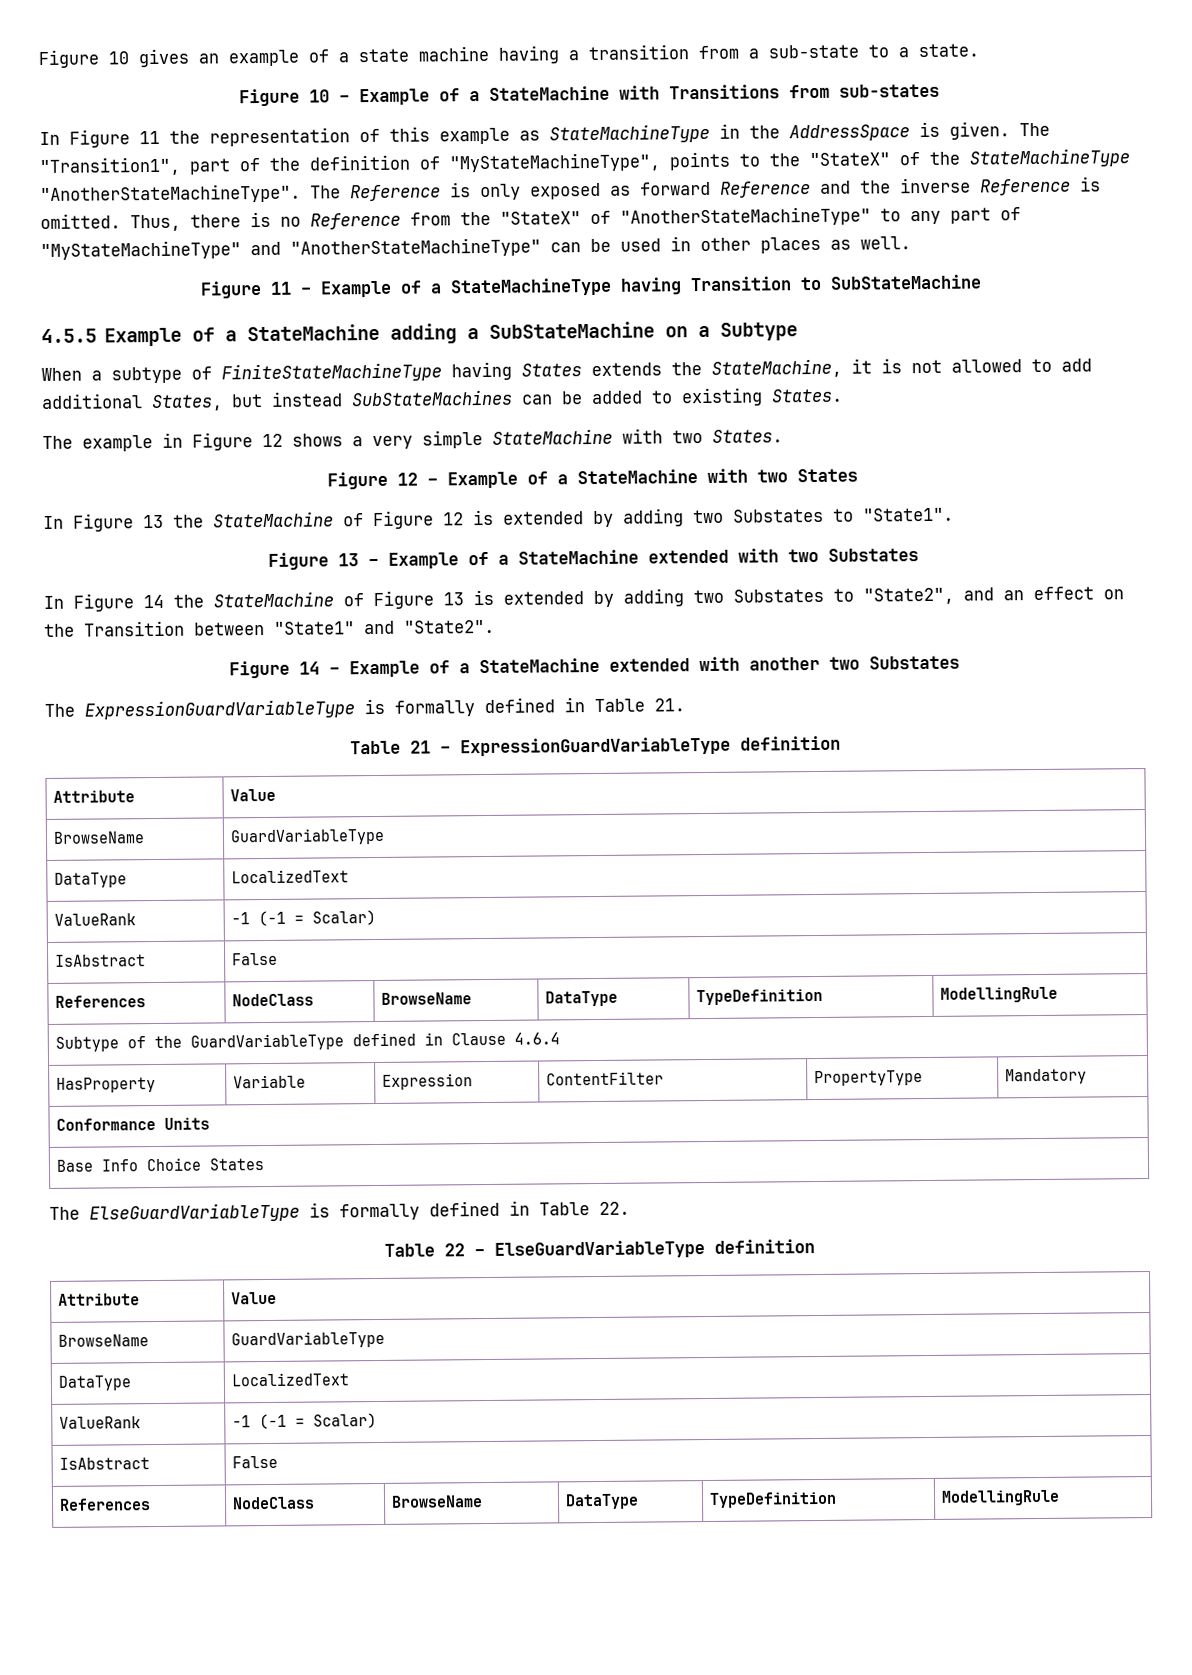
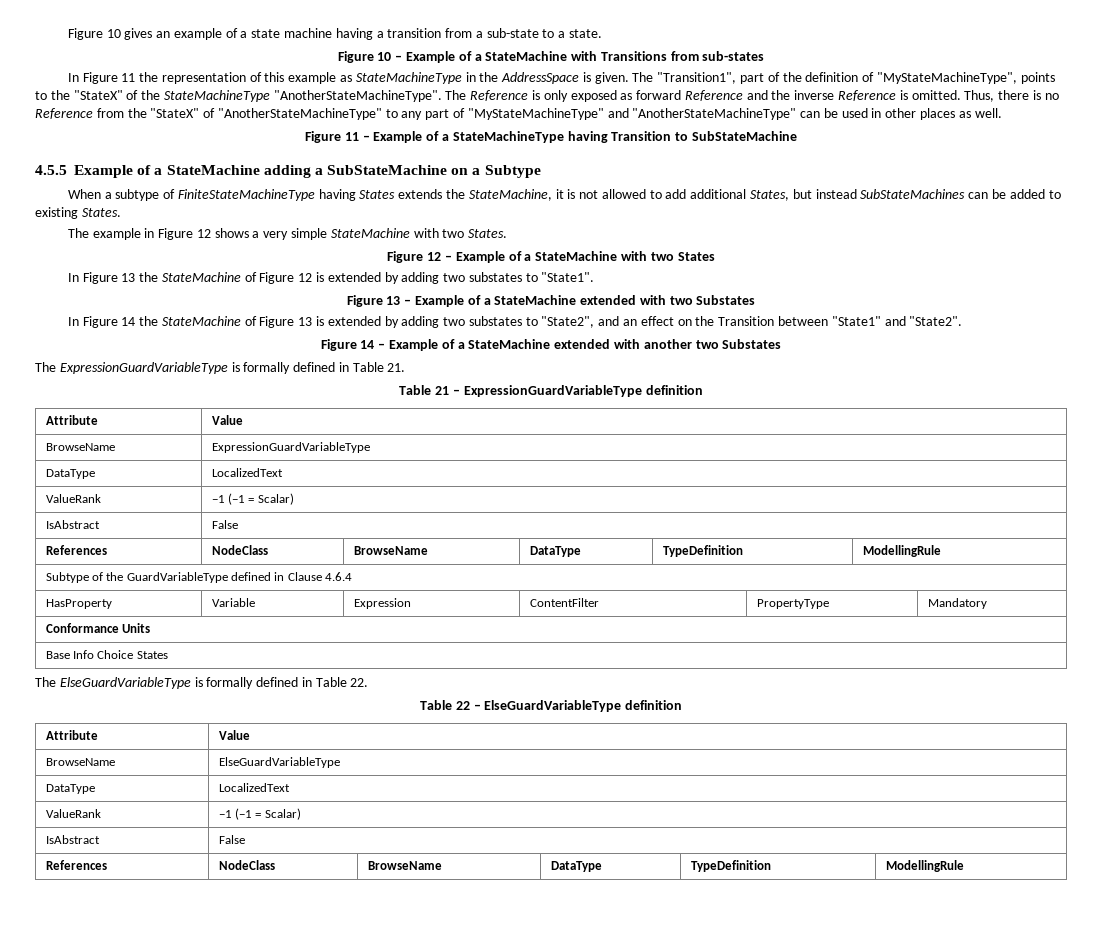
- In Figure 13 the StateMachine of Figure 12 is extended by adding two Substates to "State1".
+ In Figure 13 the StateMachine of Figure 12 is extended by adding two substates to "State1".
- In Figure 14 the StateMachine of Figure 13 is extended by adding two Substates to "State2", and an effect on the Transition between "State1" and "State2".
+ In Figure 14 the StateMachine of Figure 13 is extended by adding two substates to "State2", and an effect on the Transition between "State1" and "State2".
  Table 21 – ExpressionGuardVariableType definition
  Attribute | Value
- BrowseName | GuardVariableType
+ BrowseName | ExpressionGuardVariableType
  Table 22 – ElseGuardVariableType definition
  Attribute | Value
- BrowseName | GuardVariableType
+ BrowseName | ElseGuardVariableType

